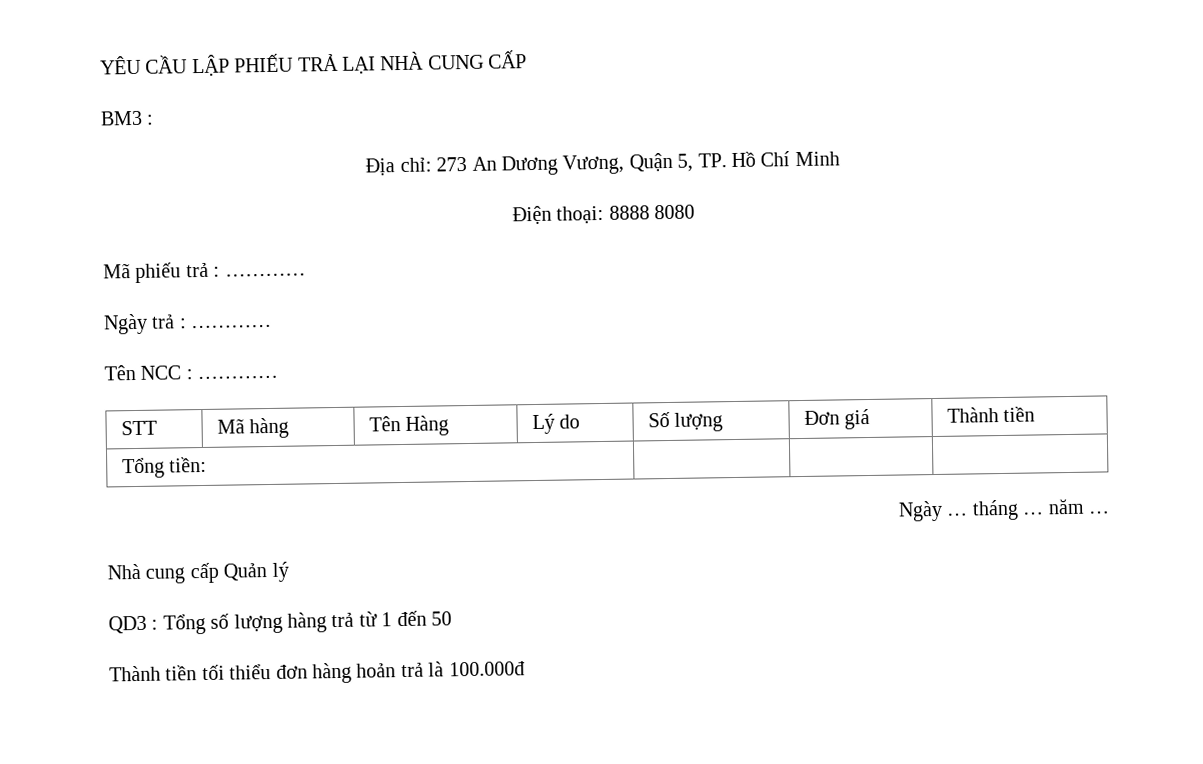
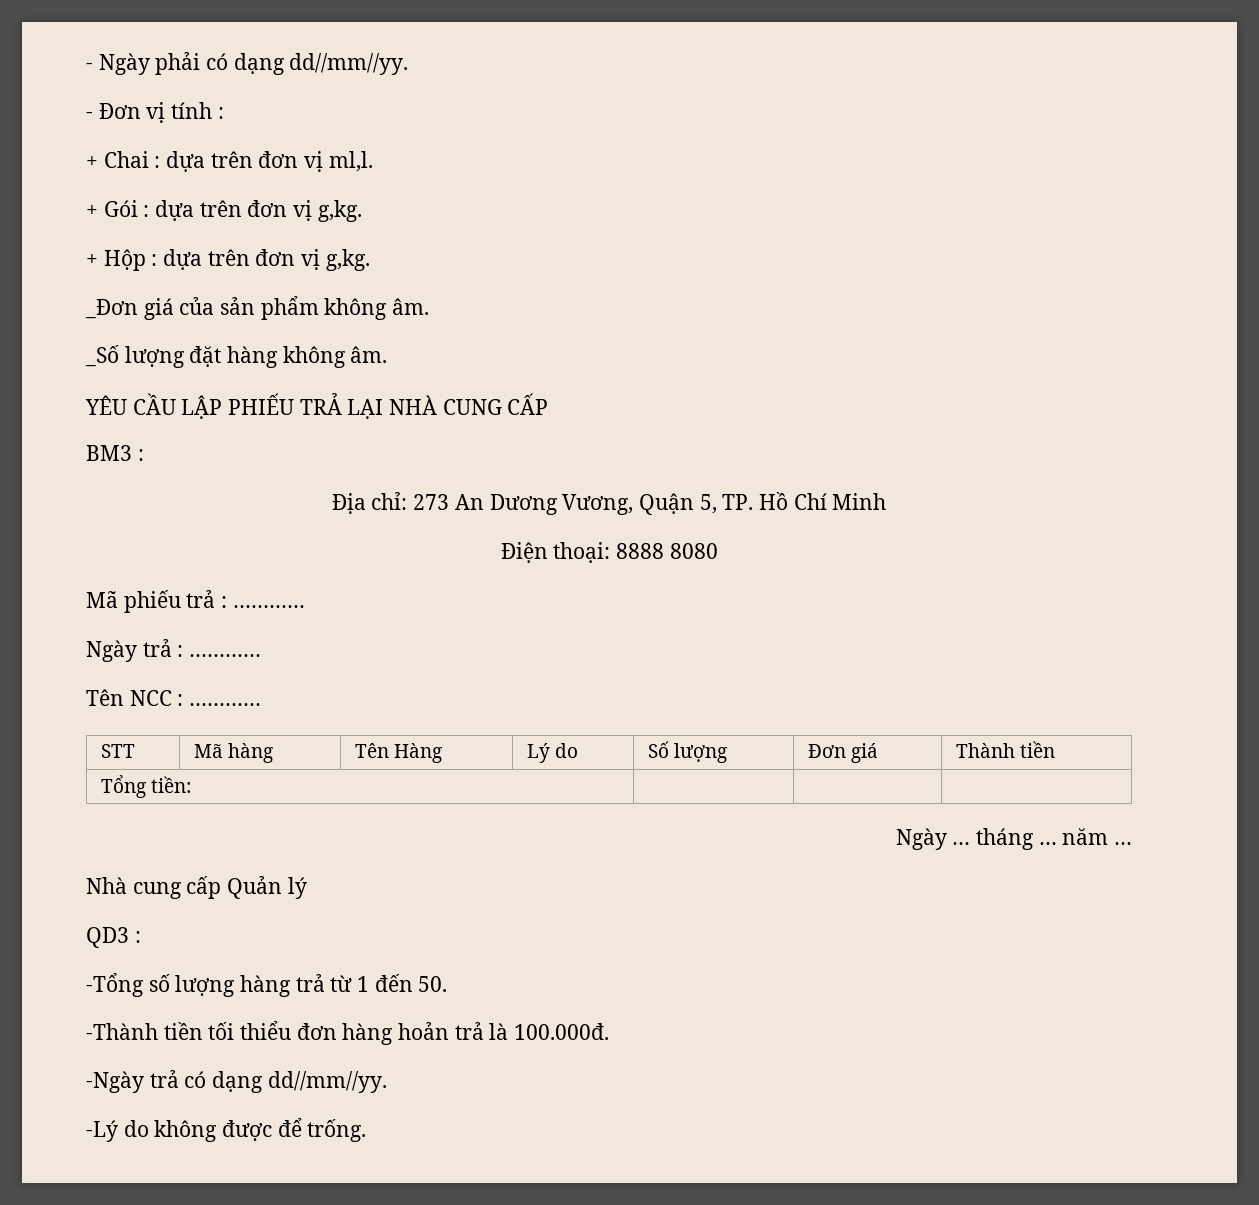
+ - Ngày phải có dạng dd//mm//yy.
+ - Đơn vị tính :
+ + Chai : dựa trên đơn vị ml,l.
+ + Gói : dựa trên đơn vị g,kg.
+ + Hộp : dựa trên đơn vị g,kg.
+ _Đơn giá của sản phẩm không âm.
+ _Số lượng đặt hàng không âm.
- QD3 : Tổng số lượng hàng trả từ 1 đến 50
- Thành tiền tối thiểu đơn hàng hoản trả là 100.000đ
+ QD3 :
+ -Tổng số lượng hàng trả từ 1 đến 50.
+ -Thành tiền tối thiểu đơn hàng hoản trả là 100.000đ.
+ -Ngày trả có dạng dd//mm//yy.
+ -Lý do không được để trống.

